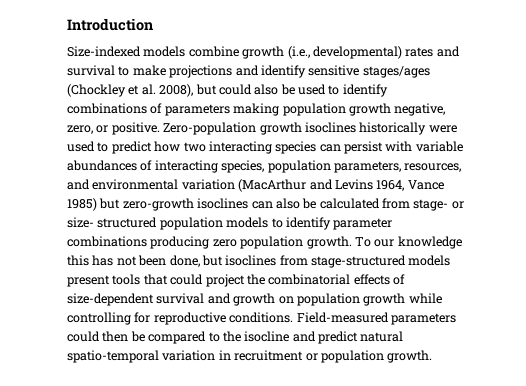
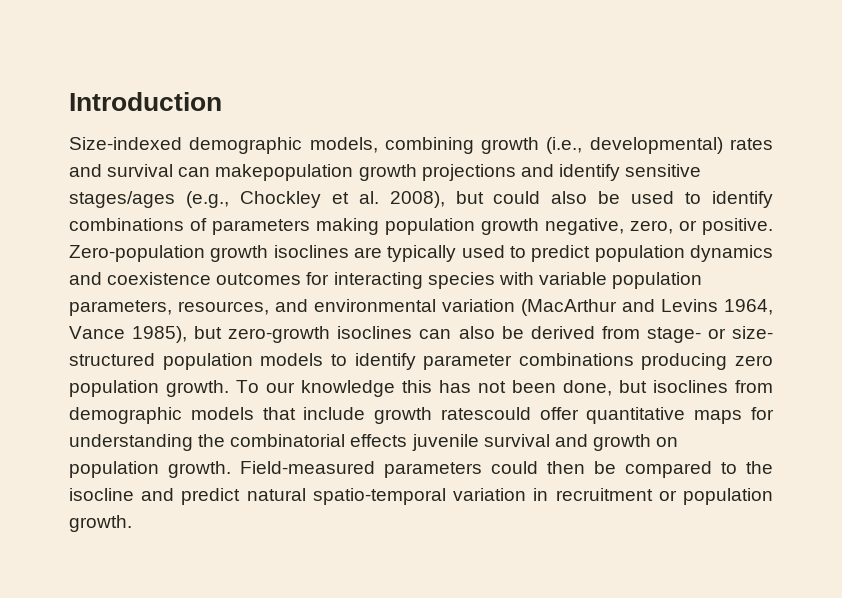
- Size-indexed models combine growth (i.e., developmental) rates and survival to make projections and identify sensitive stages/ages (Chockley et al. 2008), but could also be used to identify combinations of parameters making population growth negative, zero, or positive.
+ Size-indexed demographic models, combining growth (i.e., developmental) rates and survival can makepopulation growth projections and identify sensitive stages/ages (e.g., Chockley et al. 2008), but could also be used to identify combinations of parameters making population growth negative, zero, or positive.
- Zero-population growth isoclines historically were used to predict how two interacting species can persist with variable abundances of interacting species, population parameters, resources, and environmental variation (MacArthur and Levins 1964, Vance 1985) but zero-growth isoclines can also be calculated from stage- or size- structured population models to identify parameter combinations producing zero population growth.
+ Zero-population growth isoclines are typically used to predict population dynamics and coexistence outcomes for interacting species with variable population parameters, resources, and environmental variation (MacArthur and Levins 1964, Vance 1985), but zero-growth isoclines can also be derived from stage- or size- structured population models to identify parameter combinations producing zero population growth.
- To our knowledge this has not been done, but isoclines from stage-structured models present tools that could project the combinatorial effects of size-dependent survival and growth on population growth while controlling for reproductive conditions.
+ To our knowledge this has not been done, but isoclines from demographic models that include growth ratescould offer quantitative maps for understanding the combinatorial effects juvenile survival and growth on population growth.

